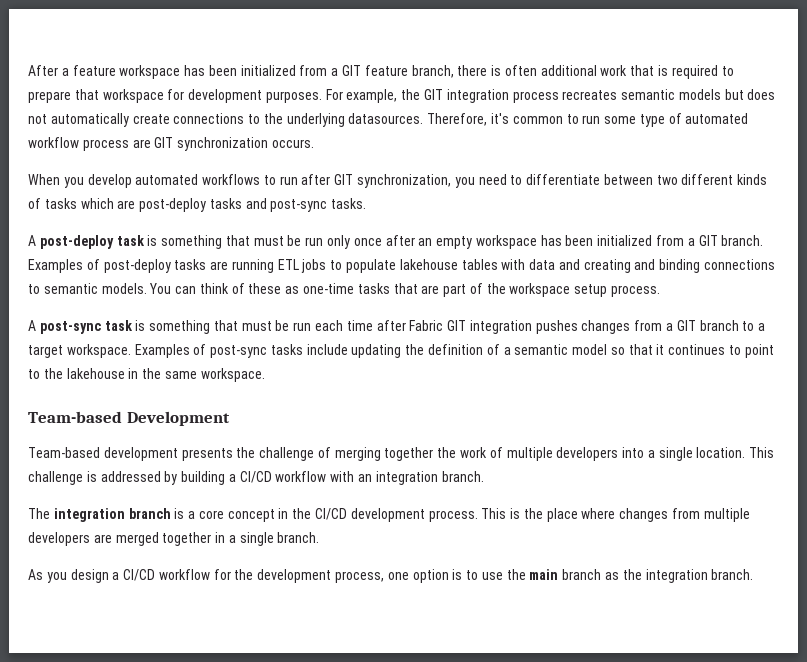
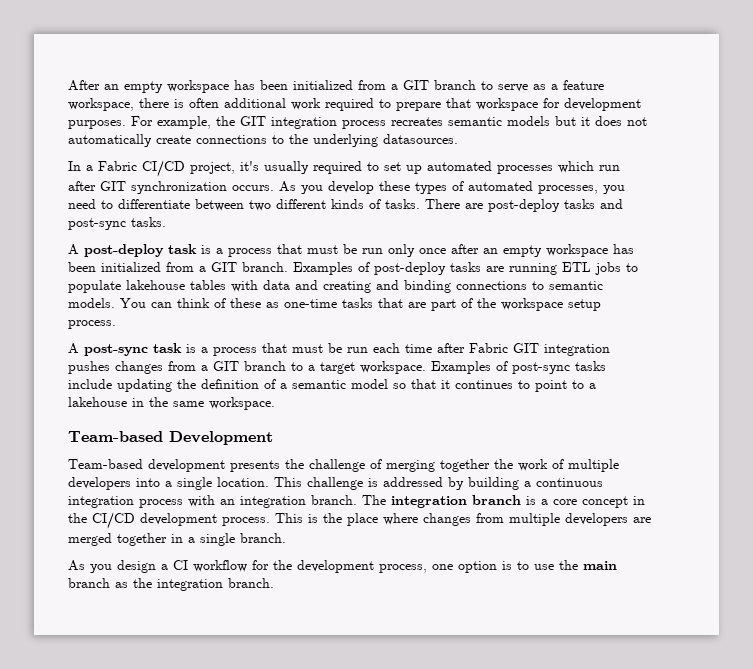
- After a feature workspace has been initialized from a GIT feature branch, there is often additional work that is required to prepare that workspace for development purposes.
+ After an empty workspace has been initialized from a GIT branch to serve as a feature workspace, there is often additional work required to prepare that workspace for development purposes.
- For example, the GIT integration process recreates semantic models but does not automatically create connections to the underlying datasources. Therefore, it's common to run some type of automated workflow process are GIT synchronization occurs.
- When you develop automated workflows to run after GIT synchronization, you need to differentiate between two different kinds of tasks which are post-deploy tasks and post-sync tasks.
+ For example, the GIT integration process recreates semantic models but it does not automatically create connections to the underlying datasources.
+ In a Fabric CI/CD project, it's usually required to set up automated processes which run after GIT synchronization occurs. As you develop these types of automated processes, you need to differentiate between two different kinds of tasks. There are post-deploy tasks and post-sync tasks.
- A post-deploy task is something that must be run only once after an empty workspace has been initialized from a GIT branch.
+ A post-deploy task is a process that must be run only once after an empty workspace has been initialized from a GIT branch.
- A post-sync task is something that must be run each time after Fabric GIT integration pushes changes from a GIT branch to a target workspace.
+ A post-sync task is a process that must be run each time after Fabric GIT integration pushes changes from a GIT branch to a target workspace.
- Examples of post-sync tasks include updating the definition of a semantic model so that it continues to point to the lakehouse in the same workspace.
+ Examples of post-sync tasks include updating the definition of a semantic model so that it continues to point to a lakehouse in the same workspace.
- This challenge is addressed by building a CI/CD workflow with an integration branch.
- The integration branch is a core concept in the CI/CD development process.
+ This challenge is addressed by building a continuous integration process with an integration branch. The integration branch is a core concept in the CI/CD development process.
- As you design a CI/CD workflow for the development process, one option is to use the main branch as the integration branch.
+ As you design a CI workflow for the development process, one option is to use the main branch as the integration branch.

